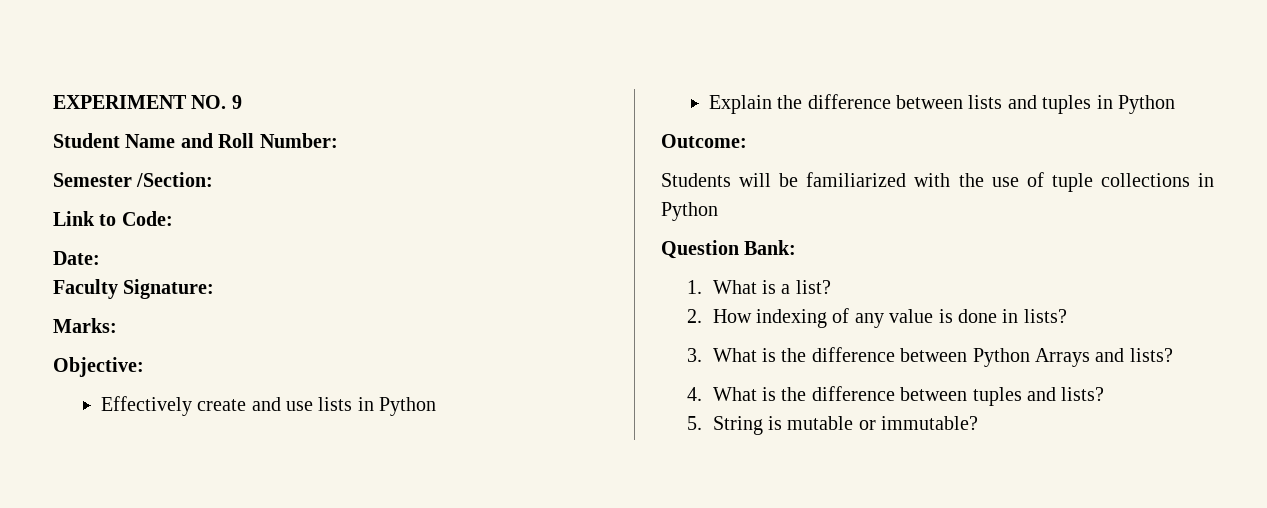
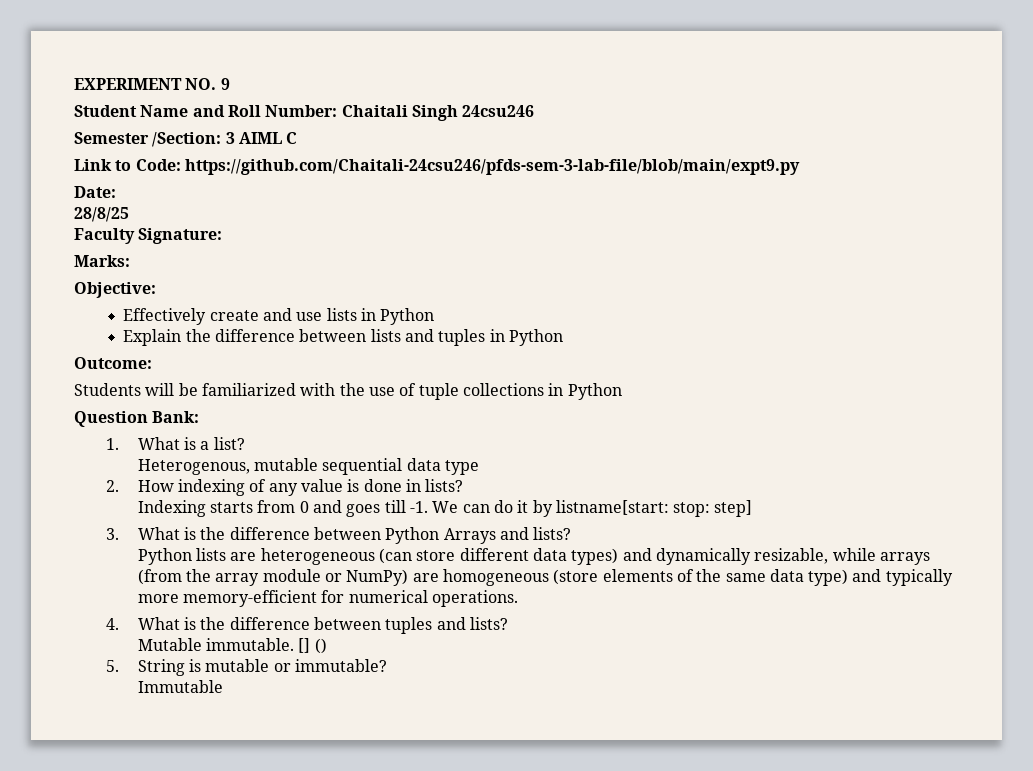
- Student Name and Roll Number:
+ Student Name and Roll Number: Chaitali Singh 24csu246
- Semester /Section:
+ Semester /Section: 3 AIML C
- Link to Code:
+ Link to Code: https://github.com/Chaitali-24csu246/pfds-sem-3-lab-file/blob/main/expt9.py
+ 28/8/25
+ Heterogenous, mutable sequential data type
+ Indexing starts from 0 and goes till -1. We can do it by listname[start: stop: step]
+ Python lists are heterogeneous (can store different data types) and dynamically resizable, while arrays (from the array module or NumPy) are homogeneous (store elements of the same data type) and typically more memory-efficient for numerical operations.
+ Mutable immutable. [] ()
+ Immutable

